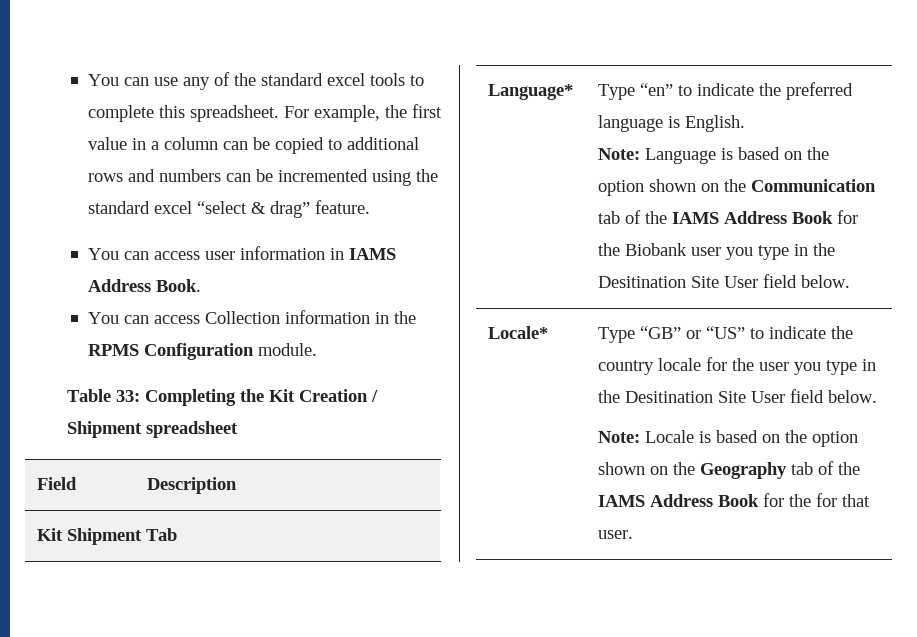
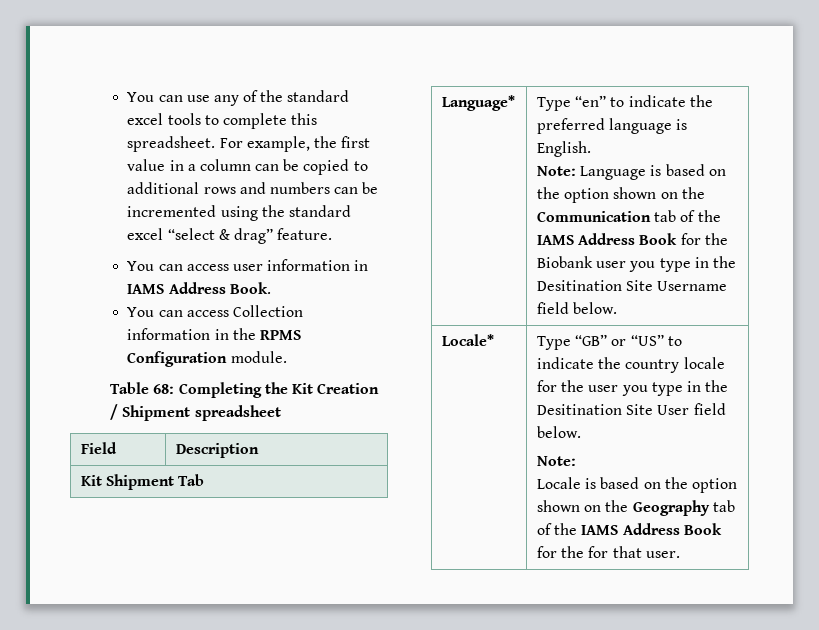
- Table 33: Completing the Kit Creation / Shipment spreadsheet
+ Table 68: Completing the Kit Creation / Shipment spreadsheet
  Language* | Type “en” to indicate the preferred language is English.
- Note: Language is based on the option shown on the Communication tab of the IAMS Address Book for the Biobank user you type in the Desitination Site User field below.
+ Note: Language is based on the option shown on the Communication tab of the IAMS Address Book for the Biobank user you type in the Desitination Site Username field below.
  Type “GB” or “US” to indicate the country locale for the user you type in the Desitination Site User field below.
- Note: Locale is based on the option shown on the Geography tab of the IAMS Address Book for the for that user.
+ Note:
+ Locale is based on the option shown on the Geography tab of the IAMS Address Book for the for that user.

